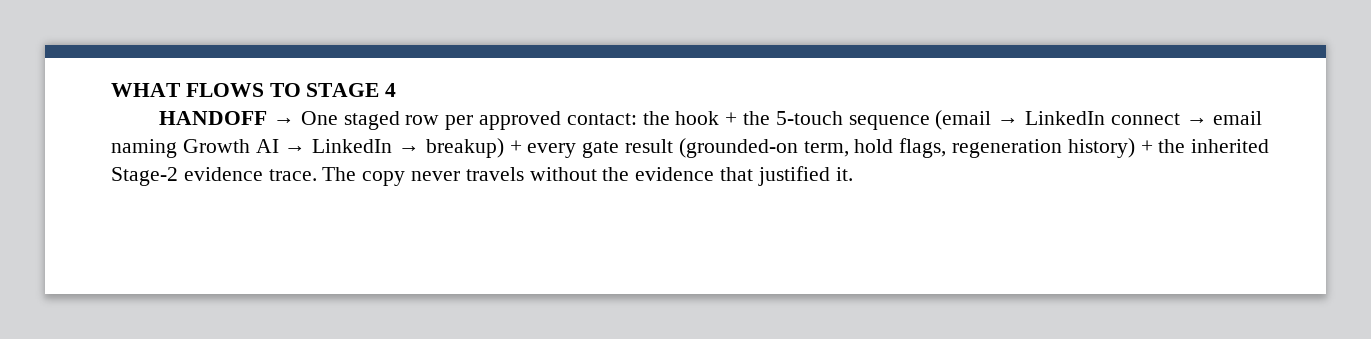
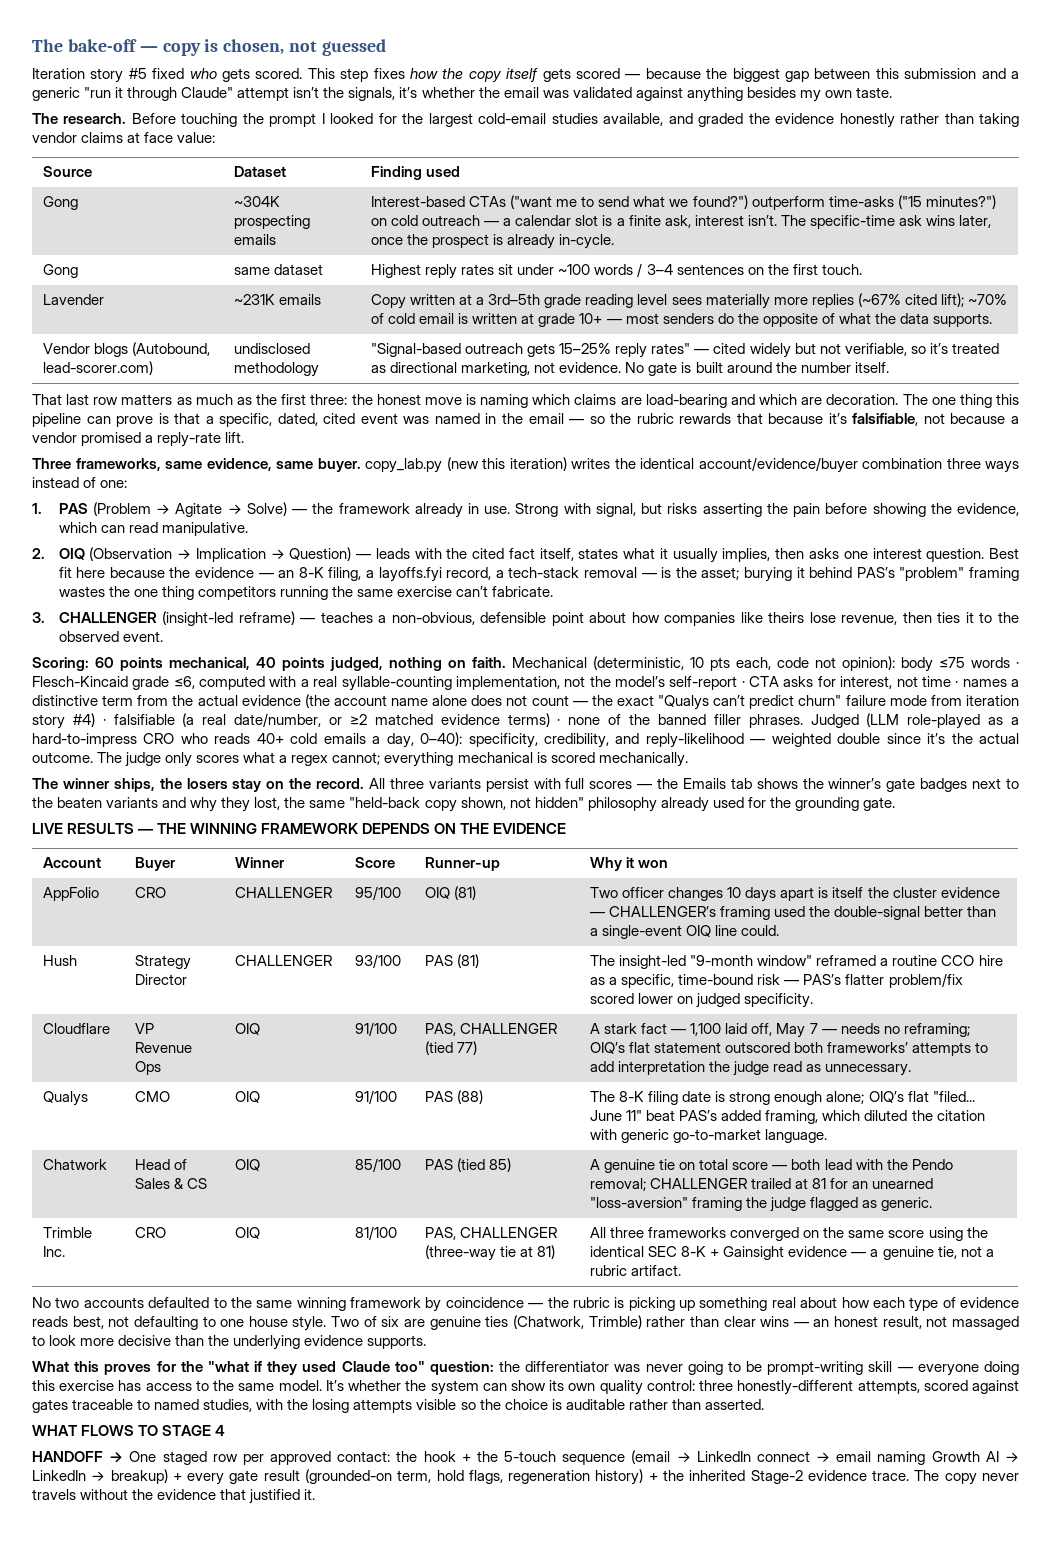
+ The bake-off — copy is chosen, not guessed
+ Iteration story #5 fixed who gets scored. This step fixes how the copy itself gets scored — because the biggest gap between this submission and a generic "run it through Claude" attempt isn’t the signals, it’s whether the email was validated against anything besides my own taste.
+ The research. Before touching the prompt I looked for the largest cold-email studies available, and graded the evidence honestly rather than taking vendor claims at face value:
+ Source | Dataset | Finding used
+ Gong | ~304K prospecting emails | Interest-based CTAs ("want me to send what we found?") outperform time-asks ("15 minutes?") on cold outreach — a calendar slot is a finite ask, interest isn’t. The specific-time ask wins later, once the prospect is already in-cycle.
+ Gong | same dataset | Highest reply rates sit under ~100 words / 3–4 sentences on the first touch.
+ Lavender | ~231K emails | Copy written at a 3rd–5th grade reading level sees materially more replies (~67% cited lift); ~70% of cold email is written at grade 10+ — most senders do the opposite of what the data supports.
+ Vendor blogs (Autobound, lead-scorer.com) | undisclosed methodology | "Signal-based outreach gets 15–25% reply rates" — cited widely but not verifiable, so it’s treated as directional marketing, not evidence. No gate is built around the number itself.
+ That last row matters as much as the first three: the honest move is naming which claims are load-bearing and which are decoration. The one thing this pipeline can prove is that a specific, dated, cited event was named in the email — so the rubric rewards that because it’s falsifiable, not because a vendor promised a reply-rate lift.
+ Three frameworks, same evidence, same buyer. copy_lab.py (new this iteration) writes the identical account/evidence/buyer combination three ways instead of one:
+ 1. PAS (Problem → Agitate → Solve) — the framework already in use. Strong with signal, but risks asserting the pain before showing the evidence, which can read manipulative.
+ 2. OIQ (Observation → Implication → Question) — leads with the cited fact itself, states what it usually implies, then asks one interest question. Best fit here because the evidence — an 8-K filing, a layoffs.fyi record, a tech-stack removal — is the asset; burying it behind PAS’s "problem" framing wastes the one thing competitors running the same exercise can’t fabricate.
+ 3. CHALLENGER (insight-led reframe) — teaches a non-obvious, defensible point about how companies like theirs lose revenue, then ties it to the observed event.
+ Scoring: 60 points mechanical, 40 points judged, nothing on faith. Mechanical (deterministic, 10 pts each, code not opinion): body ≤75 words · Flesch-Kincaid grade ≤6, computed with a real syllable-counting implementation, not the model’s self-report · CTA asks for interest, not time · names a distinctive term from the actual evidence (the account name alone does not count — the exact "Qualys can’t predict churn" failure mode from iteration story #4) · falsifiable (a real date/number, or ≥2 matched evidence terms) · none of the banned filler phrases. Judged (LLM role-played as a hard-to-impress CRO who reads 40+ cold emails a day, 0–40): specificity, credibility, and reply-likelihood — weighted double since it’s the actual outcome. The judge only scores what a regex cannot; everything mechanical is scored mechanically.
+ The winner ships, the losers stay on the record. All three variants persist with full scores — the Emails tab shows the winner’s gate badges next to the beaten variants and why they lost, the same "held-back copy shown, not hidden" philosophy already used for the grounding gate.
+ LIVE RESULTS — THE WINNING FRAMEWORK DEPENDS ON THE EVIDENCE
+ Account | Buyer | Winner | Score | Runner-up | Why it won
+ AppFolio | CRO | CHALLENGER | 95/100 | OIQ (81) | Two officer changes 10 days apart is itself the cluster evidence — CHALLENGER’s framing used the double-signal better than a single-event OIQ line could.
+ Hush | Strategy Director | CHALLENGER | 93/100 | PAS (81) | The insight-led "9-month window" reframed a routine CCO hire as a specific, time-bound risk — PAS’s flatter problem/fix scored lower on judged specificity.
+ Cloudflare | VP Revenue Ops | OIQ | 91/100 | PAS, CHALLENGER (tied 77) | A stark fact — 1,100 laid off, May 7 — needs no reframing; OIQ’s flat statement outscored both frameworks’ attempts to add interpretation the judge read as unnecessary.
+ Qualys | CMO | OIQ | 91/100 | PAS (88) | The 8-K filing date is strong enough alone; OIQ’s flat "filed... June 11" beat PAS’s added framing, which diluted the citation with generic go-to-market language.
+ Chatwork | Head of Sales & CS | OIQ | 85/100 | PAS (tied 85) | A genuine tie on total score — both lead with the Pendo removal; CHALLENGER trailed at 81 for an unearned "loss-aversion" framing the judge flagged as generic.
+ Trimble Inc. | CRO | OIQ | 81/100 | PAS, CHALLENGER (three-way tie at 81) | All three frameworks converged on the same score using the identical SEC 8-K + Gainsight evidence — a genuine tie, not a rubric artifact.
+ No two accounts defaulted to the same winning framework by coincidence — the rubric is picking up something real about how each type of evidence reads best, not defaulting to one house style. Two of six are genuine ties (Chatwork, Trimble) rather than clear wins — an honest result, not massaged to look more decisive than the underlying evidence supports.
+ What this proves for the "what if they used Claude too" question: the differentiator was never going to be prompt-writing skill — everyone doing this exercise has access to the same model. It’s whether the system can show its own quality control: three honestly-different attempts, scored against gates traceable to named studies, with the losing attempts visible so the choice is auditable rather than asserted.

